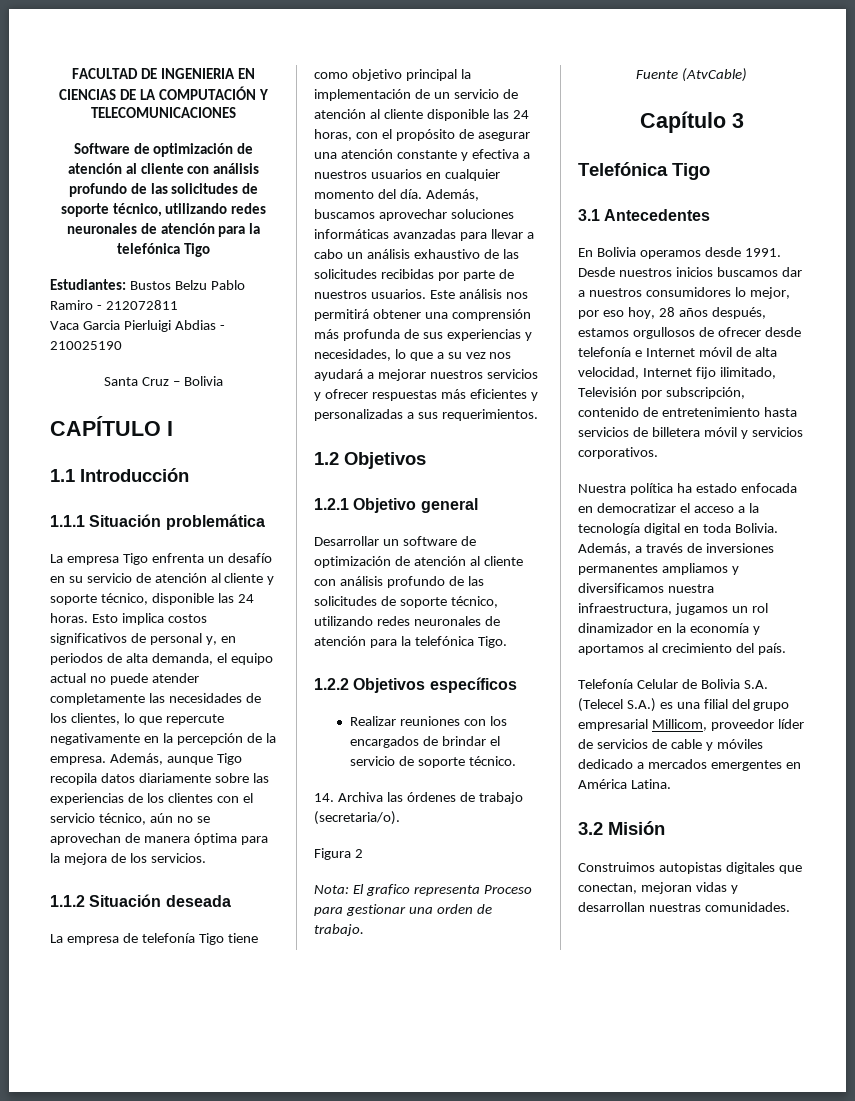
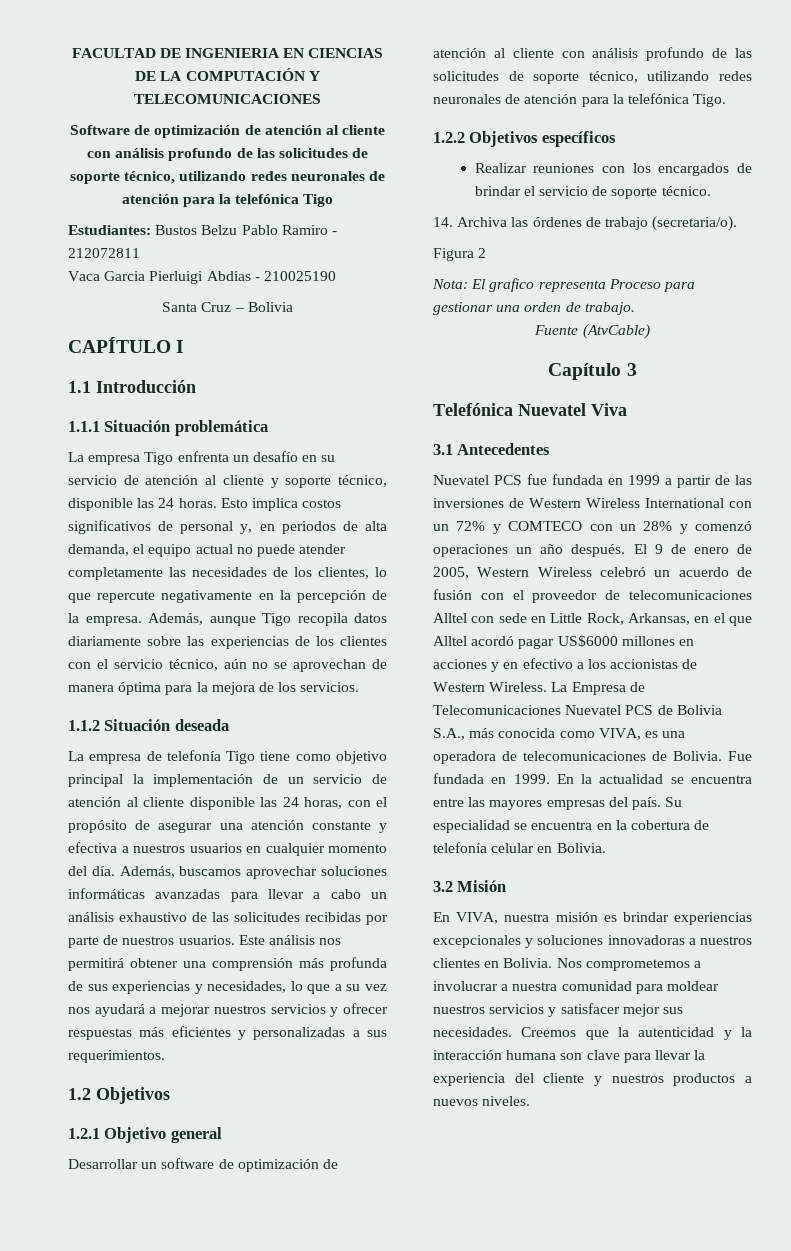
- Telefónica Tigo
+ Telefónica Nuevatel Viva
- En Bolivia operamos desde 1991. Desde nuestros inicios buscamos dar a nuestros consumidores lo mejor, por eso hoy, 28 años después, estamos orgullosos de ofrecer desde telefonía e Internet móvil de alta velocidad, Internet fijo ilimitado, Televisión por subscripción, contenido de entretenimiento hasta servicios de billetera móvil y servicios corporativos.
- Nuestra política ha estado enfocada en democratizar el acceso a la tecnología digital en toda Bolivia. Además, a través de inversiones permanentes ampliamos y diversificamos nuestra infraestructura, jugamos un rol dinamizador en la economía y aportamos al crecimiento del país.
- Telefonía Celular de Bolivia S.A. (Telecel S.A.) es una filial del grupo empresarial Millicom, proveedor líder de servicios de cable y móviles dedicado a mercados emergentes en América Latina.
+ Nuevatel PCS fue fundada en 1999 a partir de las inversiones de Western Wireless International con un 72% y COMTECO con un 28% y comenzó operaciones un año después. El 9 de enero de 2005, Western Wireless celebró un acuerdo de fusión con el proveedor de telecomunicaciones Alltel con sede en Little Rock, Arkansas, en el que Alltel acordó pagar US$6000 millones en acciones y en efectivo a los accionistas de Western Wireless. La Empresa de Telecomunicaciones Nuevatel PCS de Bolivia S.A., más conocida como VIVA, es una operadora de telecomunicaciones de Bolivia. Fue fundada en 1999. En la actualidad se encuentra entre las mayores empresas del país. Su especialidad se encuentra en la cobertura de telefonía celular en Bolivia.
  3.2 Misión
- Construimos autopistas digitales que conectan, mejoran vidas y desarrollan nuestras comunidades.
+ En VIVA, nuestra misión es brindar experiencias excepcionales y soluciones innovadoras a nuestros clientes en Bolivia. Nos comprometemos a involucrar a nuestra comunidad para moldear nuestros servicios y satisfacer mejor sus necesidades. Creemos que la autenticidad y la interacción humana son clave para llevar la experiencia del cliente y nuestros productos a nuevos niveles.

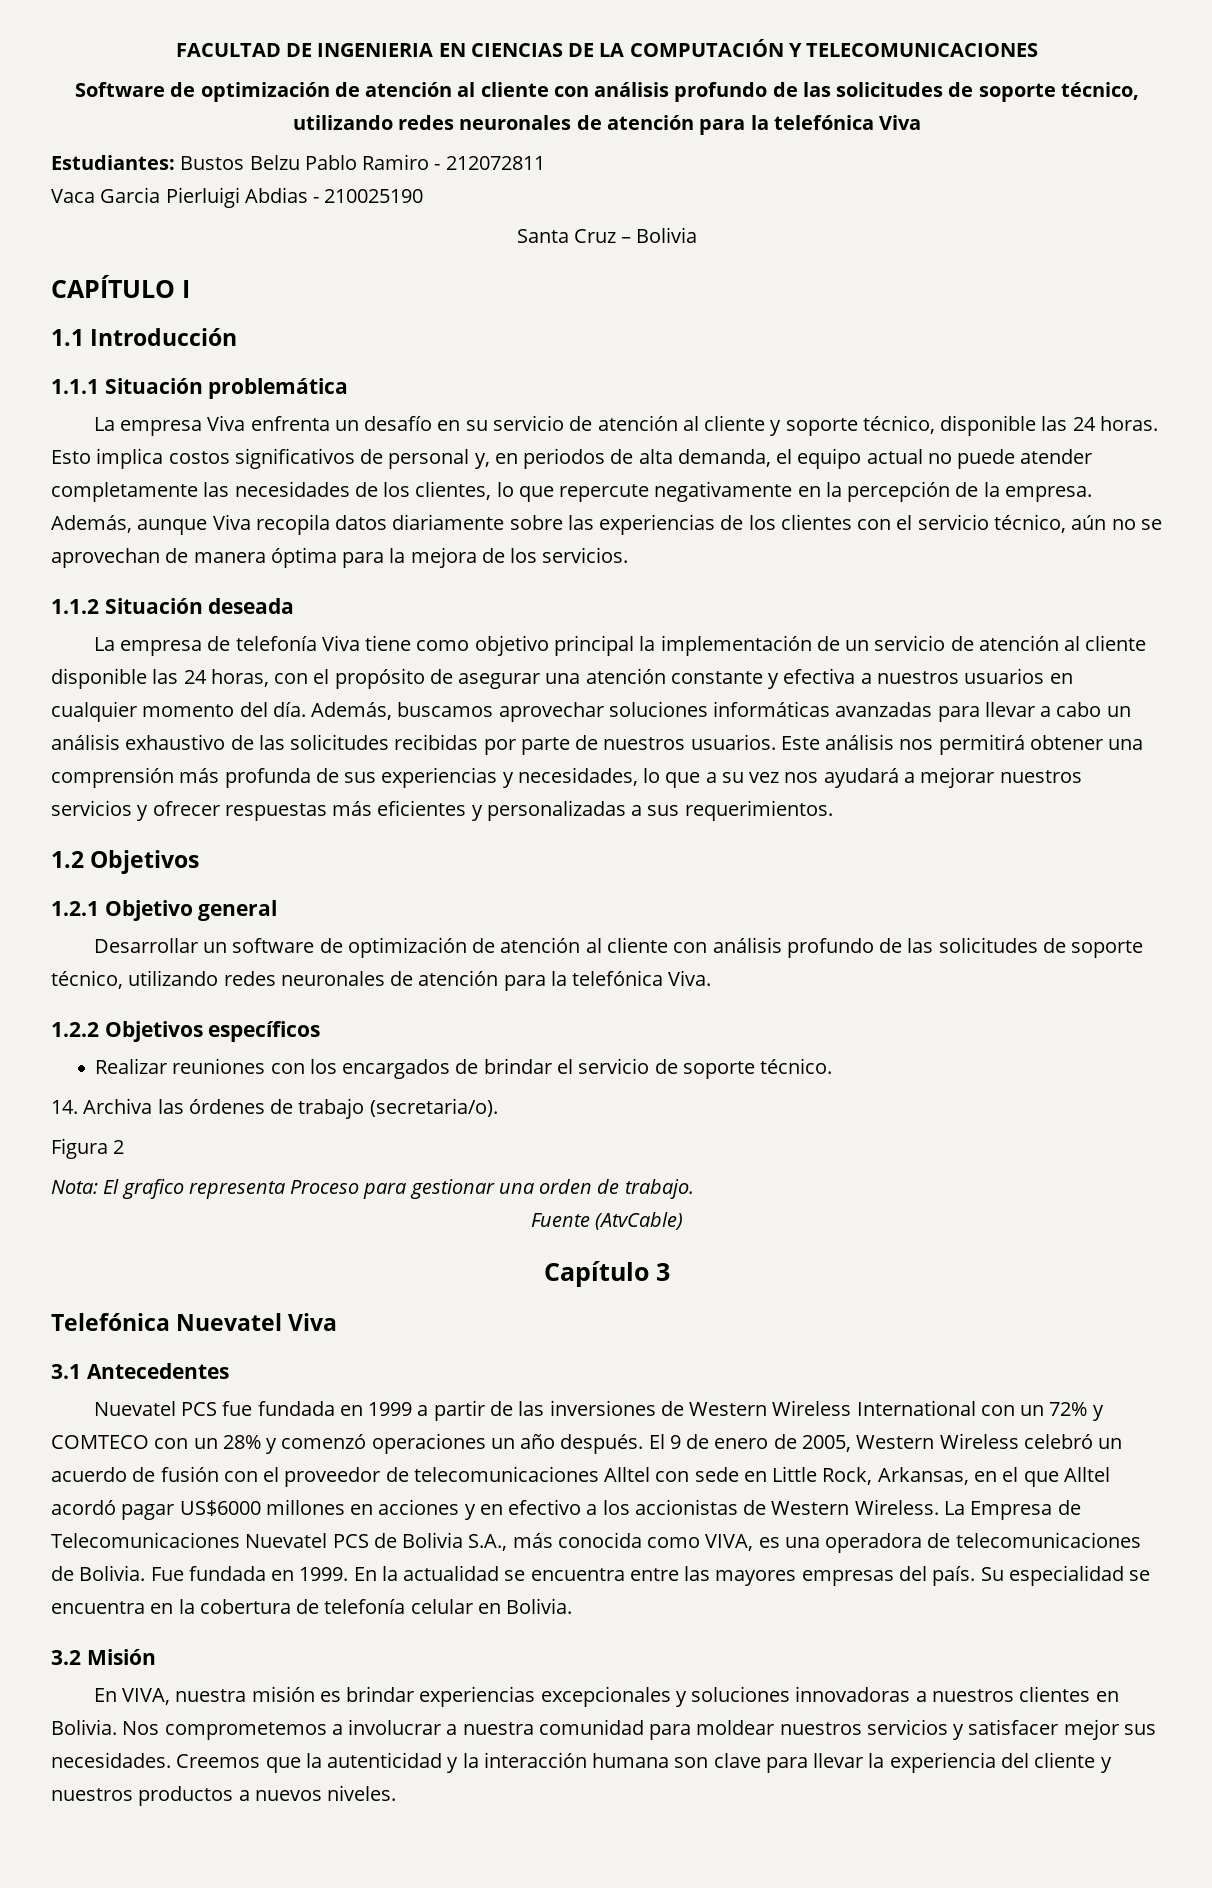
- Software de optimización de atención al cliente con análisis profundo de las solicitudes de soporte técnico, utilizando redes neuronales de atención para la telefónica Tigo
+ Software de optimización de atención al cliente con análisis profundo de las solicitudes de soporte técnico, utilizando redes neuronales de atención para la telefónica Viva
- La empresa Tigo enfrenta un desafío en su servicio de atención al cliente y soporte técnico, disponible las 24 horas.
+ La empresa Viva enfrenta un desafío en su servicio de atención al cliente y soporte técnico, disponible las 24 horas.
- Además, aunque Tigo recopila datos diariamente sobre las experiencias de los clientes con el servicio técnico, aún no se aprovechan de manera óptima para la mejora de los servicios.
+ Además, aunque Viva recopila datos diariamente sobre las experiencias de los clientes con el servicio técnico, aún no se aprovechan de manera óptima para la mejora de los servicios.
- La empresa de telefonía Tigo tiene como objetivo principal la implementación de un servicio de atención al cliente disponible las 24 horas, con el propósito de asegurar una atención constante y efectiva a nuestros usuarios en cualquier momento del día.
+ La empresa de telefonía Viva tiene como objetivo principal la implementación de un servicio de atención al cliente disponible las 24 horas, con el propósito de asegurar una atención constante y efectiva a nuestros usuarios en cualquier momento del día.
- Desarrollar un software de optimización de atención al cliente con análisis profundo de las solicitudes de soporte técnico, utilizando redes neuronales de atención para la telefónica Tigo.
+ Desarrollar un software de optimización de atención al cliente con análisis profundo de las solicitudes de soporte técnico, utilizando redes neuronales de atención para la telefónica Viva.

